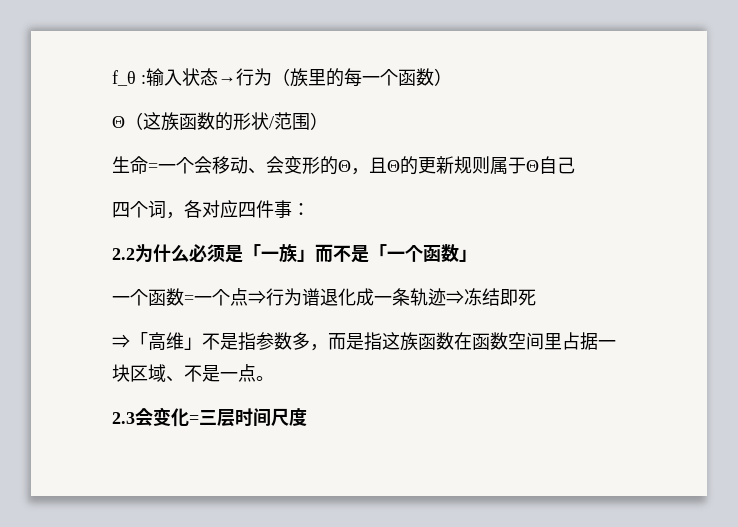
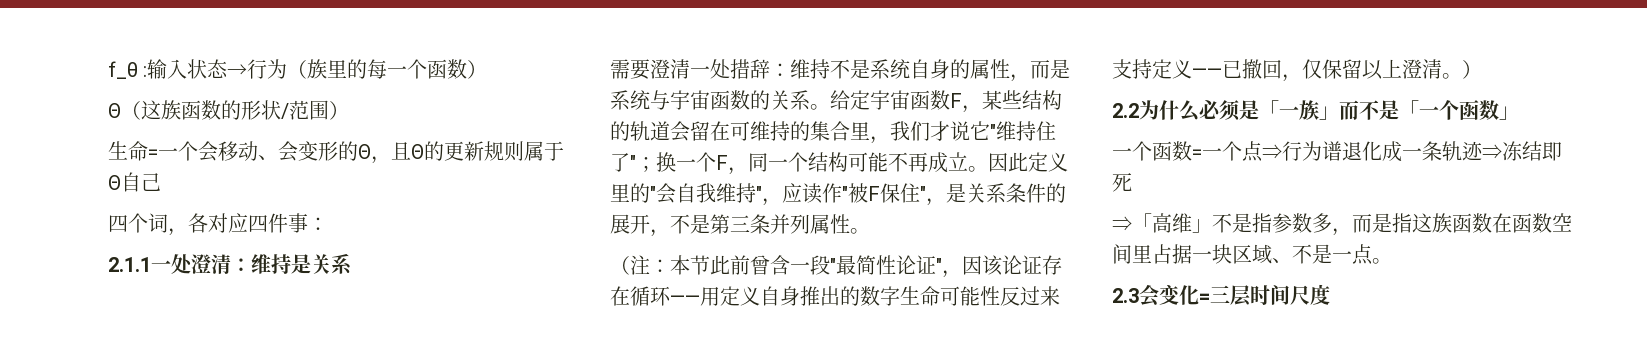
+ 2.1.1一处澄清：维持是关系
+ 需要澄清一处措辞：维持不是系统自身的属性，而是系统与宇宙函数的关系。给定宇宙函数F，某些结构的轨道会留在可维持的集合里，我们才说它"维持住了"；换一个F，同一个结构可能不再成立。因此定义里的"会自我维持"，应读作"被F保住"，是关系条件的展开，不是第三条并列属性。
+ （注：本节此前曾含一段"最简性论证"，因该论证存在循环——用定义自身推出的数字生命可能性反过来支持定义——已撤回，仅保留以上澄清。）

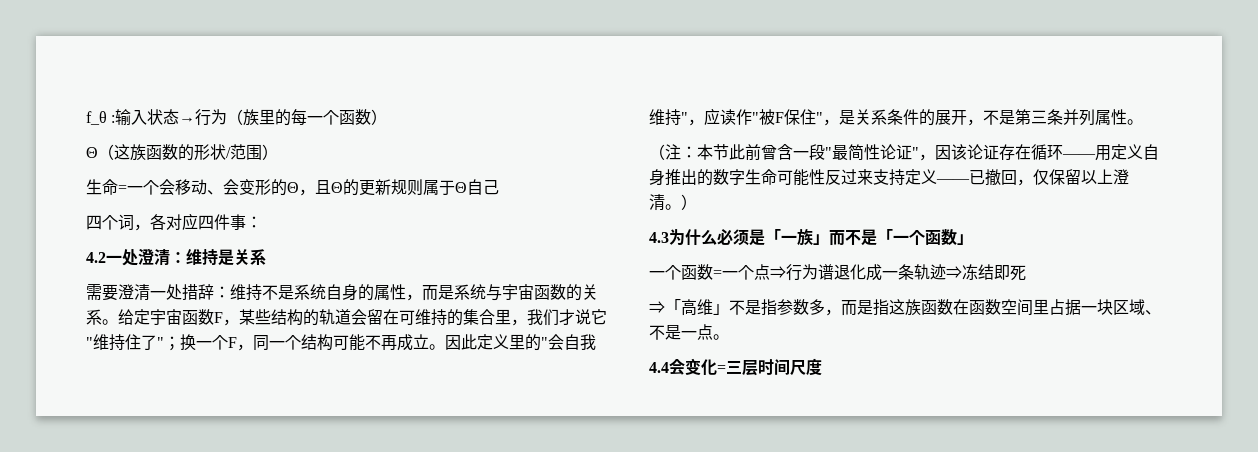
- 2.1.1一处澄清：维持是关系
+ 4.2一处澄清：维持是关系
- 2.2为什么必须是「一族」而不是「一个函数」
+ 4.3为什么必须是「一族」而不是「一个函数」
- 2.3会变化=三层时间尺度
+ 4.4会变化=三层时间尺度

